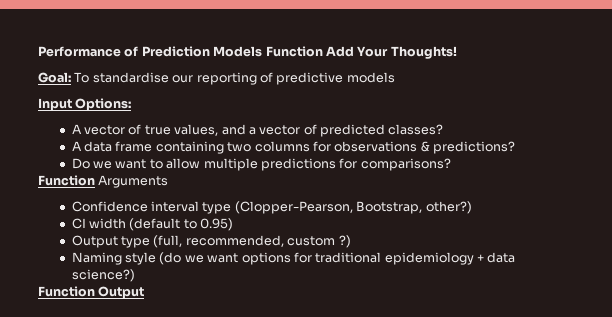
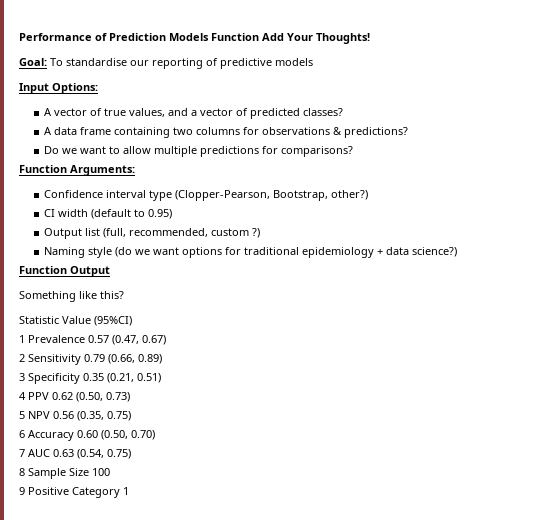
- Function Arguments
+ Function Arguments:
- Output type (full, recommended, custom ?)
+ Output list (full, recommended, custom ?)
+ Something like this?
+ Statistic Value (95%CI)
+ 1 Prevalence 0.57 (0.47, 0.67)
+ 2 Sensitivity 0.79 (0.66, 0.89)
+ 3 Specificity 0.35 (0.21, 0.51)
+ 4 PPV 0.62 (0.50, 0.73)
+ 5 NPV 0.56 (0.35, 0.75)
+ 6 Accuracy 0.60 (0.50, 0.70)
+ 7 AUC 0.63 (0.54, 0.75)
+ 8 Sample Size 100
+ 9 Positive Category 1

